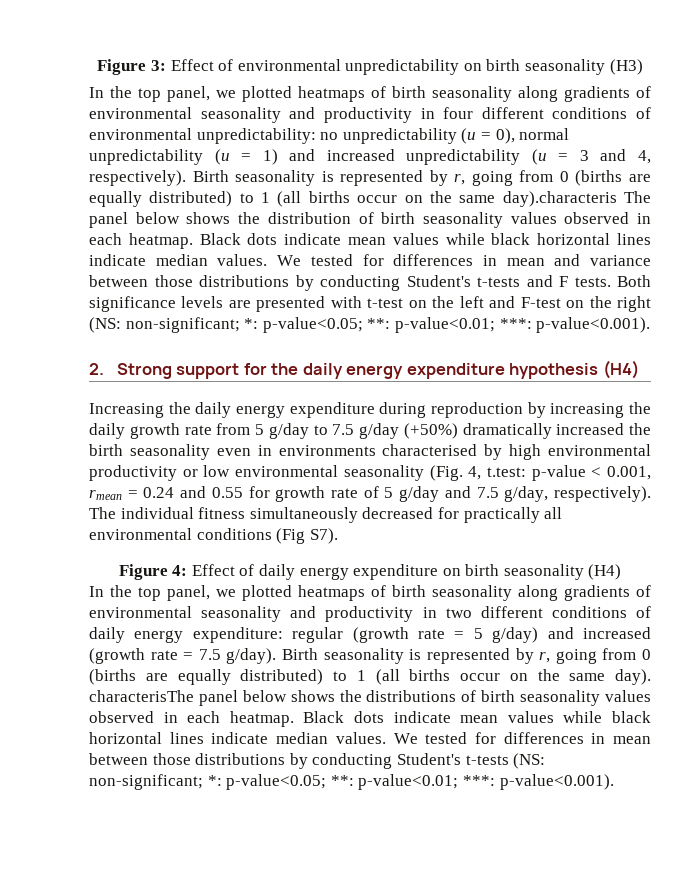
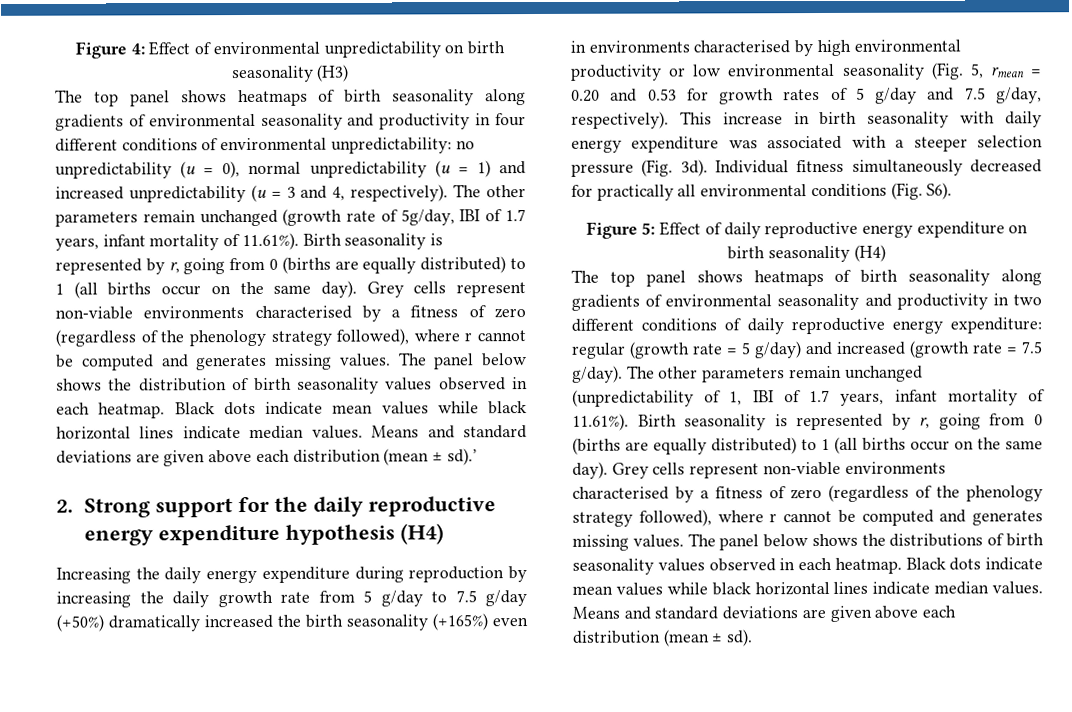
- Figure 3: Effect of environmental unpredictability on birth seasonality (H3)
+ Figure 4: Effect of environmental unpredictability on birth seasonality (H3)
- In the top panel, we plotted heatmaps of birth seasonality along gradients of environmental seasonality and productivity in four different conditions of environmental unpredictability: no unpredictability (u = 0), normal unpredictability (u = 1) and increased unpredictability (u = 3 and 4, respectively).
+ The top panel shows heatmaps of birth seasonality along gradients of environmental seasonality and productivity in four different conditions of environmental unpredictability: no unpredictability (u = 0), normal unpredictability (u = 1) and increased unpredictability (u = 3 and 4, respectively).
- Birth seasonality is represented by r, going from 0 (births are equally distributed) to 1 (all births occur on the same day).characteris The panel below shows the distribution of birth seasonality values observed in each heatmap.
+ The other parameters remain unchanged (growth rate of 5g/day, IBI of 1.7 years, infant mortality of 11.61%). Birth seasonality is represented by r, going from 0 (births are equally distributed) to 1 (all births occur on the same day). Grey cells represent non-viable environments characterised by a fitness of zero (regardless of the phenology strategy followed), where r cannot be computed and generates missing values. The panel below shows the distribution of birth seasonality values observed in each heatmap.
- We tested for differences in mean and variance between those distributions by conducting Student's t-tests and F tests. Both significance levels are presented with t-test on the left and F-test on the right (NS: non-significant; *: p-value<0.05; **: p-value<0.01; ***: p-value<0.001).
+ Means and standard deviations are given above each distribution (mean ± sd).’
- 2. Strong support for the daily energy expenditure hypothesis (H4)
+ 2. Strong support for the daily reproductive energy expenditure hypothesis (H4)
- Increasing the daily energy expenditure during reproduction by increasing the daily growth rate from 5 g/day to 7.5 g/day (+50%) dramatically increased the birth seasonality even in environments characterised by high environmental productivity or low environmental seasonality (Fig. 4, t.test: p-value < 0.001, rmean = 0.24 and 0.55 for growth rate of 5 g/day and 7.5 g/day, respectively).
+ Increasing the daily energy expenditure during reproduction by increasing the daily growth rate from 5 g/day to 7.5 g/day (+50%) dramatically increased the birth seasonality (+165%) even in environments characterised by high environmental productivity or low environmental seasonality (Fig. 5, rmean = 0.20 and 0.53 for growth rates of 5 g/day and 7.5 g/day, respectively).
- The individual fitness simultaneously decreased for practically all environmental conditions (Fig S7).
- Figure 4: Effect of daily energy expenditure on birth seasonality (H4)
+ This increase in birth seasonality with daily energy expenditure was associated with a steeper selection pressure (Fig. 3d). Individual fitness simultaneously decreased for practically all environmental conditions (Fig. S6).
+ Figure 5: Effect of daily reproductive energy expenditure on birth seasonality (H4)
- In the top panel, we plotted heatmaps of birth seasonality along gradients of environmental seasonality and productivity in two different conditions of daily energy expenditure: regular (growth rate = 5 g/day) and increased (growth rate = 7.5 g/day).
+ The top panel shows heatmaps of birth seasonality along gradients of environmental seasonality and productivity in two different conditions of daily reproductive energy expenditure: regular (growth rate = 5 g/day) and increased (growth rate = 7.5 g/day).
- Birth seasonality is represented by r, going from 0 (births are equally distributed) to 1 (all births occur on the same day). characterisThe panel below shows the distributions of birth seasonality values observed in each heatmap.
+ The other parameters remain unchanged (unpredictability of 1, IBI of 1.7 years, infant mortality of 11.61%). Birth seasonality is represented by r, going from 0 (births are equally distributed) to 1 (all births occur on the same day). Grey cells represent non-viable environments characterised by a fitness of zero (regardless of the phenology strategy followed), where r cannot be computed and generates missing values. The panel below shows the distributions of birth seasonality values observed in each heatmap.
- We tested for differences in mean between those distributions by conducting Student's t-tests (NS: non-significant; *: p-value<0.05; **: p-value<0.01; ***: p-value<0.001).
+ Means and standard deviations are given above each distribution (mean ± sd).

